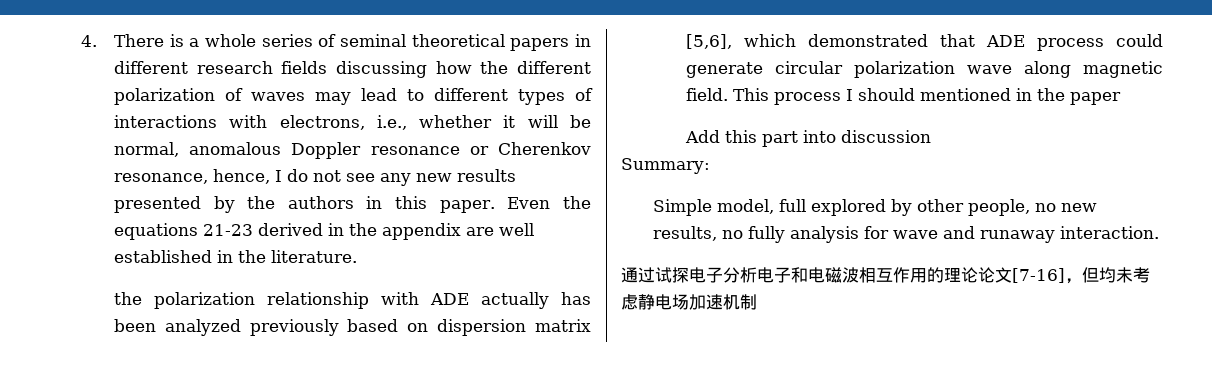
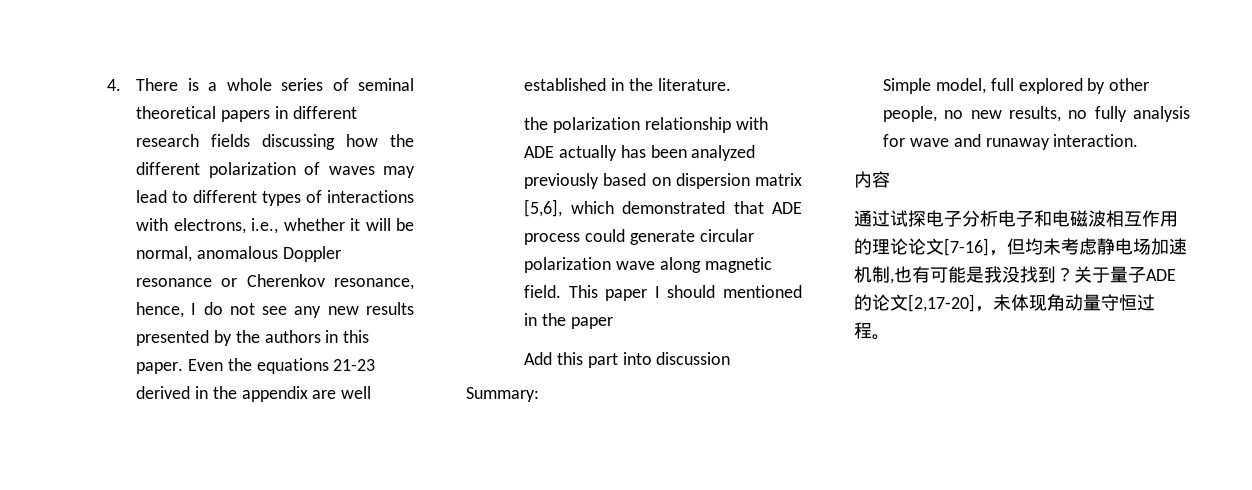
- This process I should mentioned in the paper
+ This paper I should mentioned in the paper
+ 内容
- 通过试探电子分析电子和电磁波相互作用的理论论文[7-16]，但均未考虑静电场加速机制
+ 通过试探电子分析电子和电磁波相互作用的理论论文[7-16]，但均未考虑静电场加速机制,也有可能是我没找到？关于量子ADE的论文[2,17-20]，未体现角动量守恒过程。

